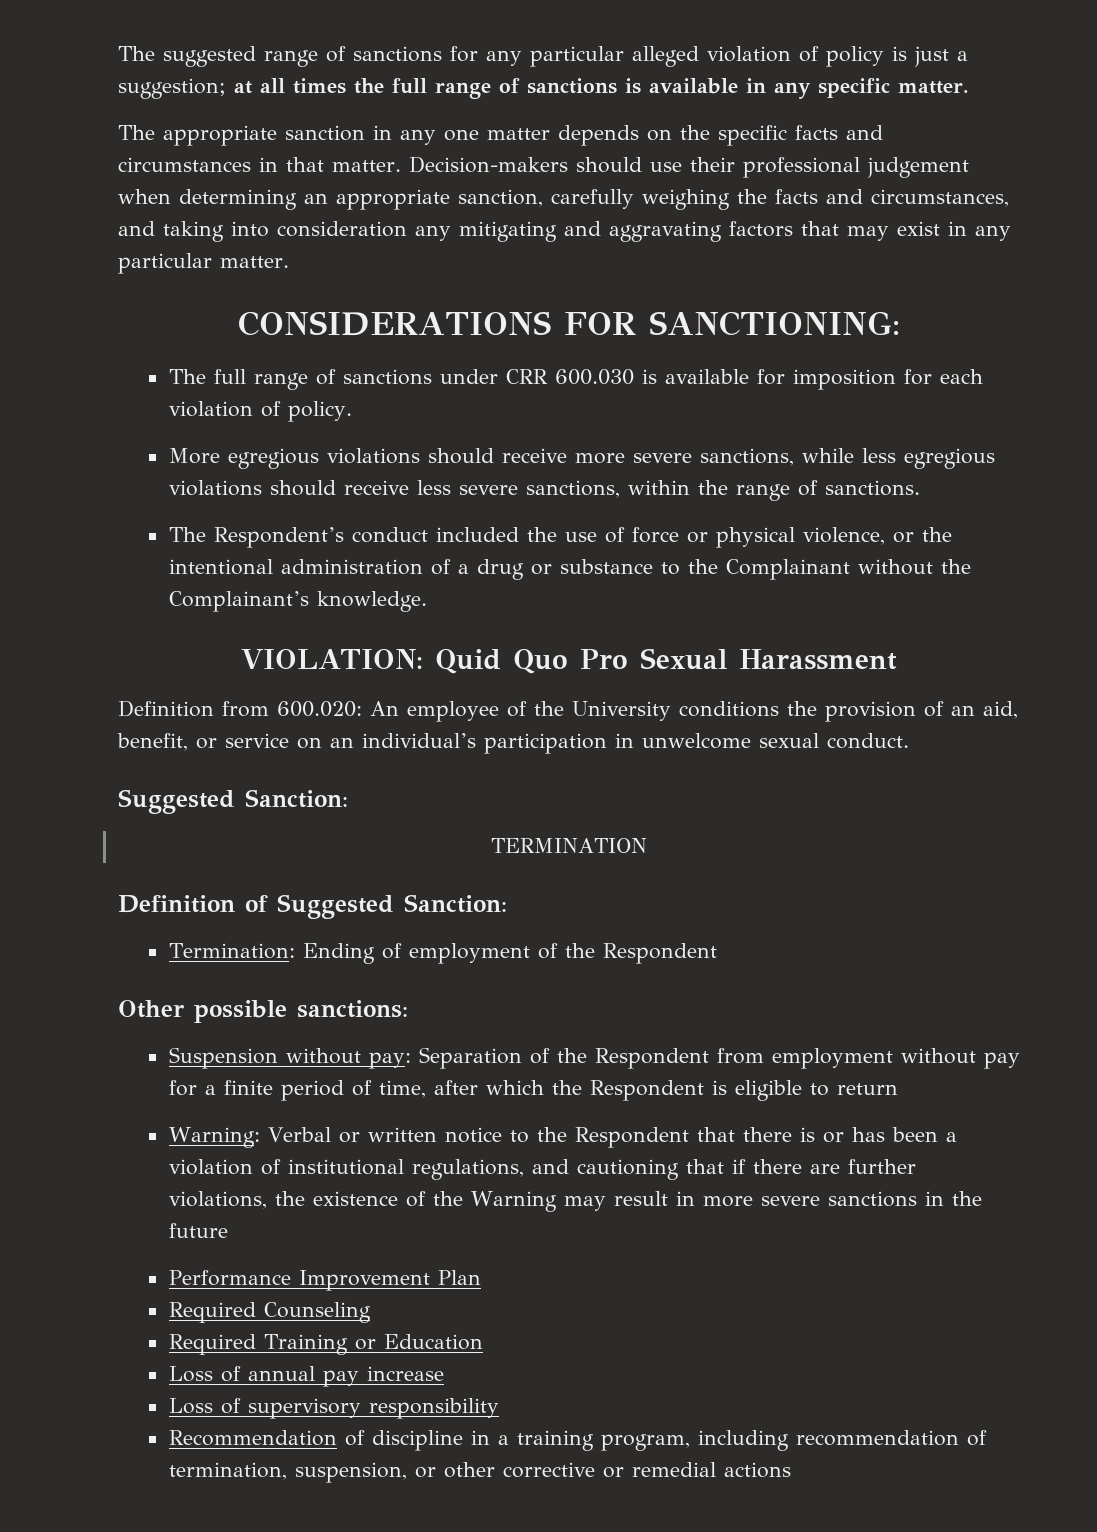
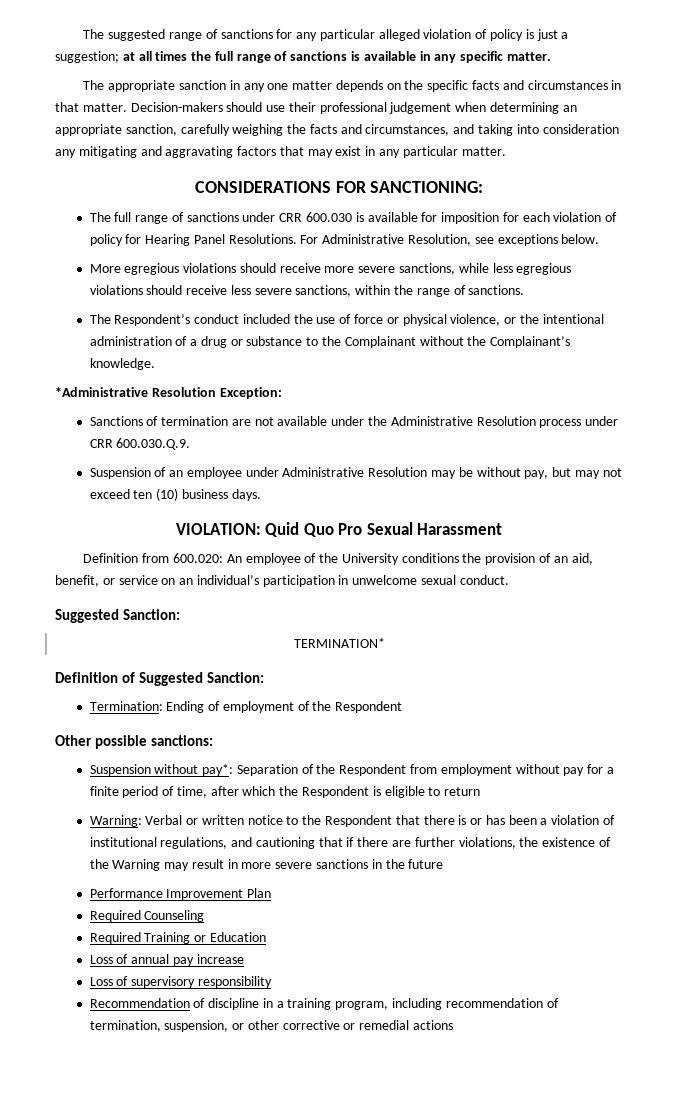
- The full range of sanctions under CRR 600.030 is available for imposition for each violation of policy.
+ The full range of sanctions under CRR 600.030 is available for imposition for each violation of policy for Hearing Panel Resolutions. For Administrative Resolution, see exceptions below.
+ *Administrative Resolution Exception:
+ Sanctions of termination are not available under the Administrative Resolution process under CRR 600.030.Q.9.
+ Suspension of an employee under Administrative Resolution may be without pay, but may not exceed ten (10) business days.
- TERMINATION
+ TERMINATION*
- Suspension without pay: Separation of the Respondent from employment without pay for a finite period of time, after which the Respondent is eligible to return
+ Suspension without pay*: Separation of the Respondent from employment without pay for a finite period of time, after which the Respondent is eligible to return

